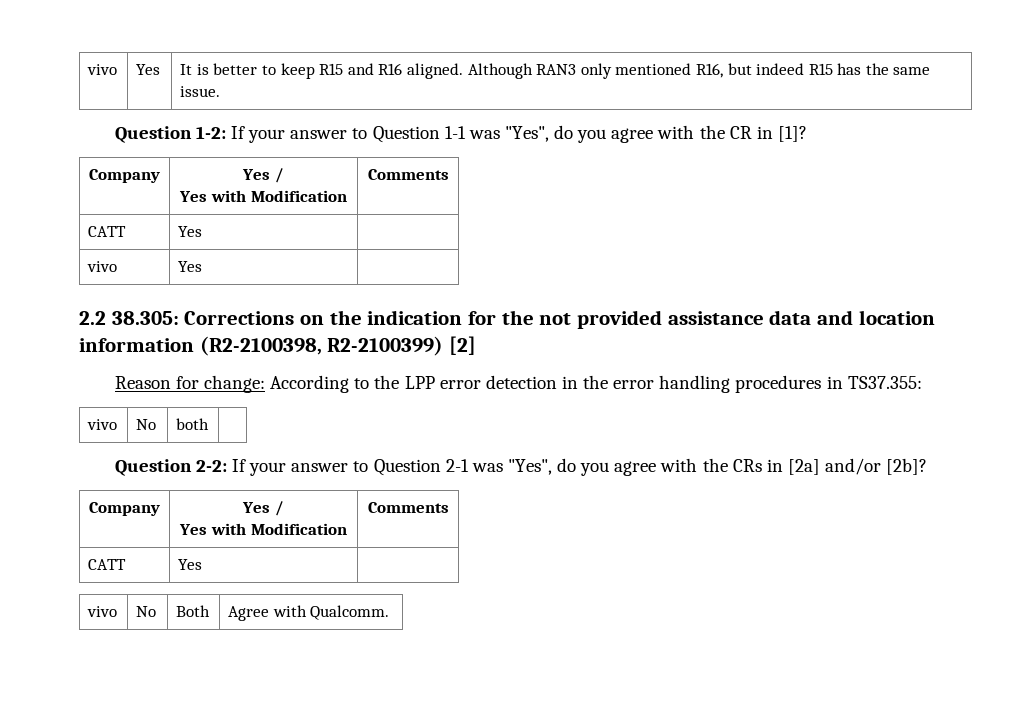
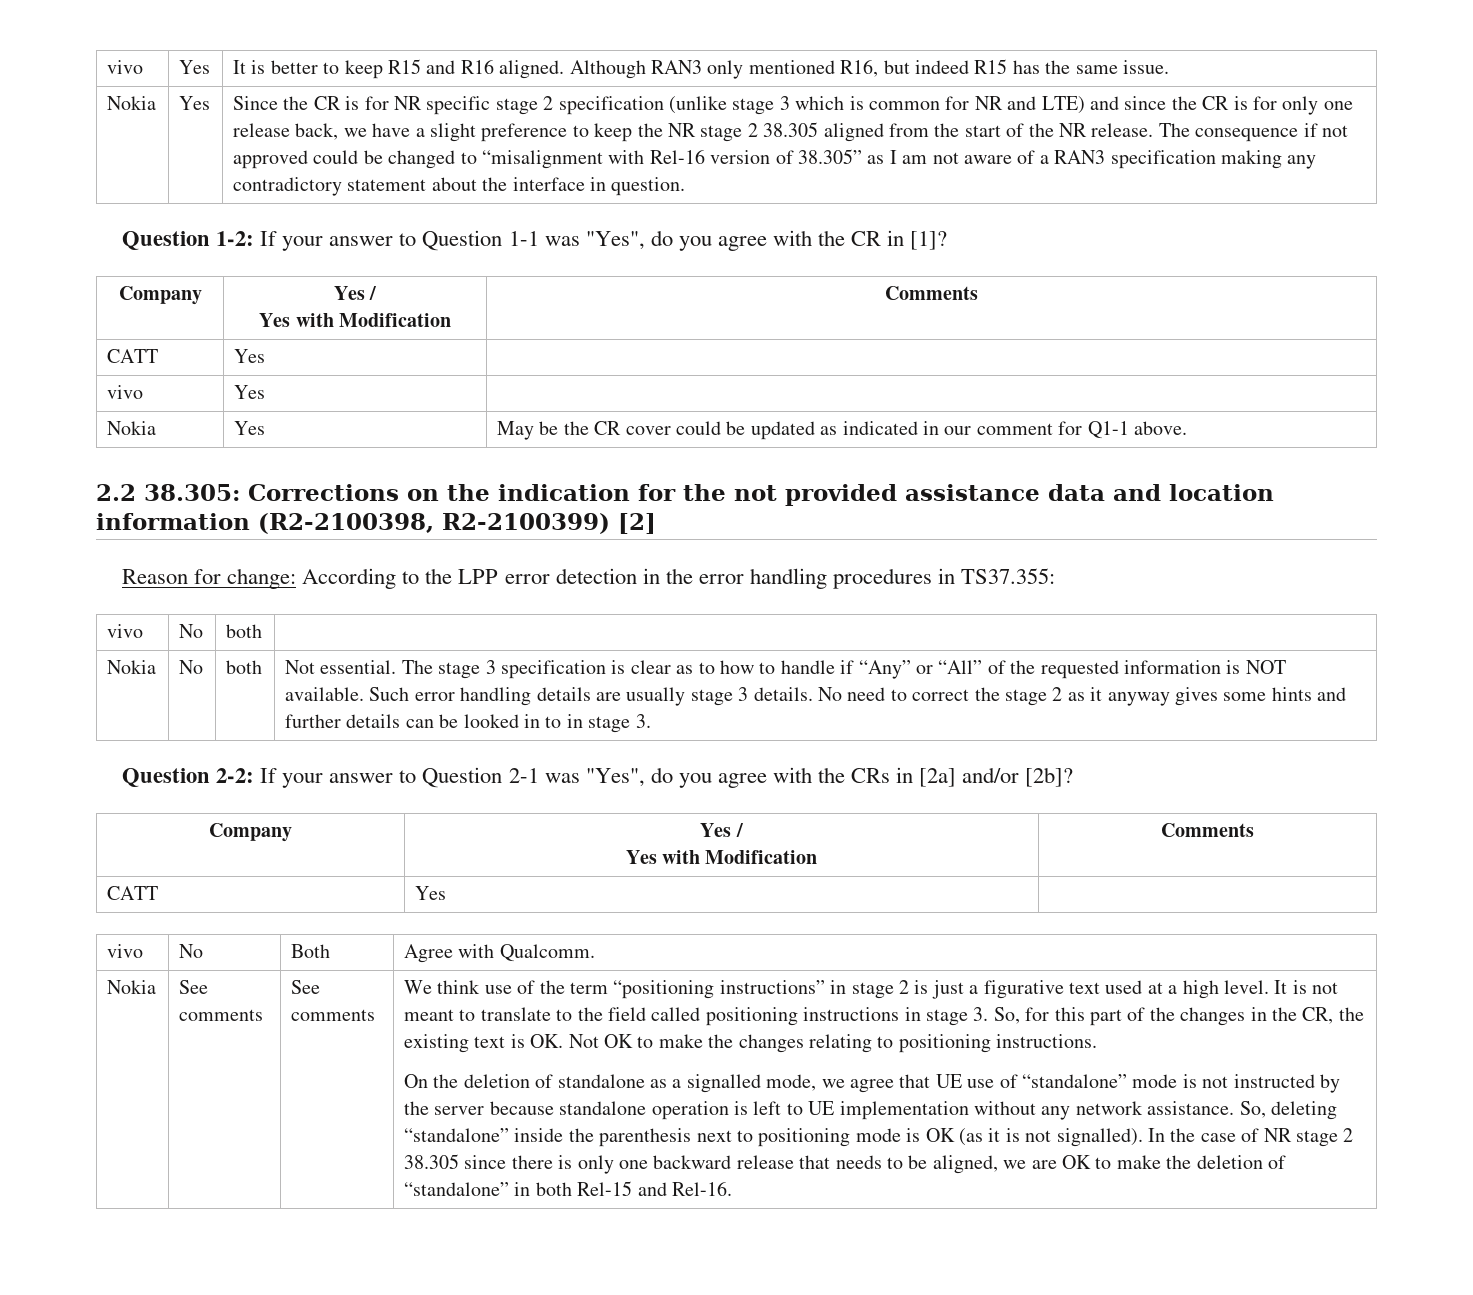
+ Nokia | Yes | Since the CR is for NR specific stage 2 specification (unlike stage 3 which is common for NR and LTE) and since the CR is for only one release back, we have a slight preference to keep the NR stage 2 38.305 aligned from the start of the NR release. The consequence if not approved could be changed to “misalignment with Rel-16 version of 38.305” as I am not aware of a RAN3 specification making any contradictory statement about the interface in question.
+ Nokia | Yes | May be the CR cover could be updated as indicated in our comment for Q1-1 above.
+ Nokia | No | both | Not essential. The stage 3 specification is clear as to how to handle if “Any” or “All” of the requested information is NOT available. Such error handling details are usually stage 3 details. No need to correct the stage 2 as it anyway gives some hints and further details can be looked in to in stage 3.
+ Nokia | See comments | See comments | We think use of the term “positioning instructions” in stage 2 is just a figurative text used at a high level. It is not meant to translate to the field called positioning instructions in stage 3. So, for this part of the changes in the CR, the existing text is OK. Not OK to make the changes relating to positioning instructions.
+ On the deletion of standalone as a signalled mode, we agree that UE use of “standalone” mode is not instructed by the server because standalone operation is left to UE implementation without any network assistance. So, deleting “standalone” inside the parenthesis next to positioning mode is OK (as it is not signalled). In the case of NR stage 2 38.305 since there is only one backward release that needs to be aligned, we are OK to make the deletion of “standalone” in both Rel-15 and Rel-16.

